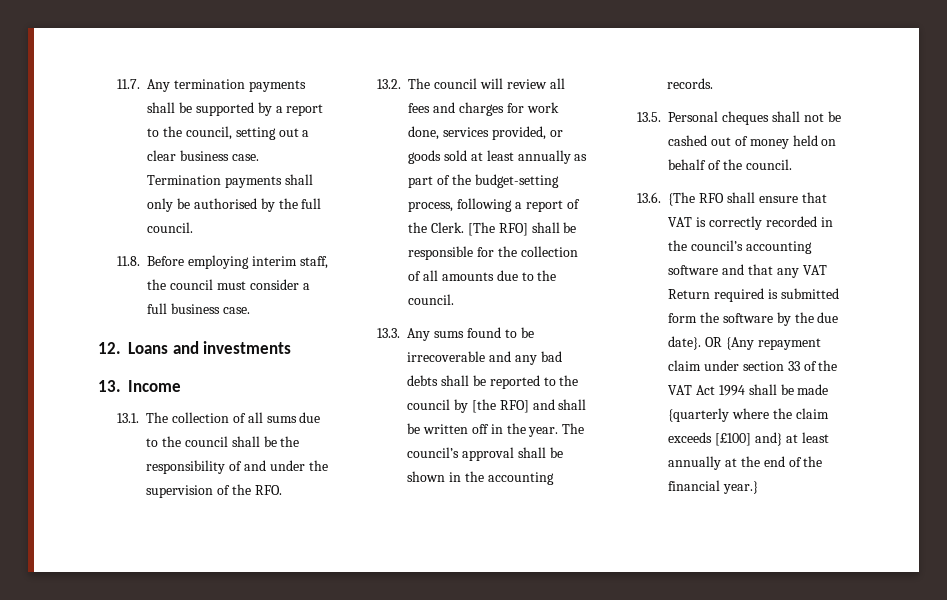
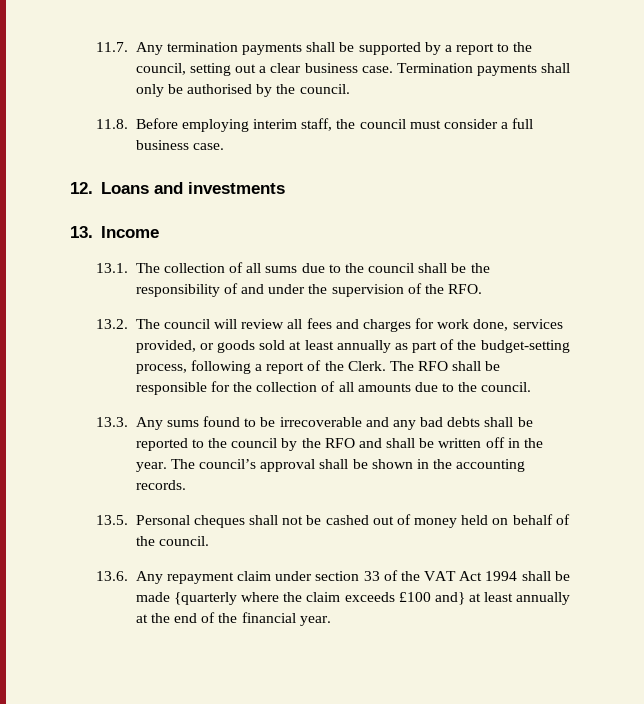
- Termination payments shall only be authorised by the full council.
+ Termination payments shall only be authorised by the council.
- [The RFO] shall be responsible for the collection of all amounts due to the council.
+ The RFO shall be responsible for the collection of all amounts due to the council.
- 13.3. Any sums found to be irrecoverable and any bad debts shall be reported to the council by [the RFO] and shall be written off in the year.
+ 13.3. Any sums found to be irrecoverable and any bad debts shall be reported to the council by the RFO and shall be written off in the year.
- 13.6. {The RFO shall ensure that VAT is correctly recorded in the council’s accounting software and that any VAT Return required is submitted form the software by the due date}. OR {Any repayment claim under section 33 of the VAT Act 1994 shall be made {quarterly where the claim exceeds [£100] and} at least annually at the end of the financial year.}
+ 13.6. Any repayment claim under section 33 of the VAT Act 1994 shall be made {quarterly where the claim exceeds £100 and} at least annually at the end of the financial year.

